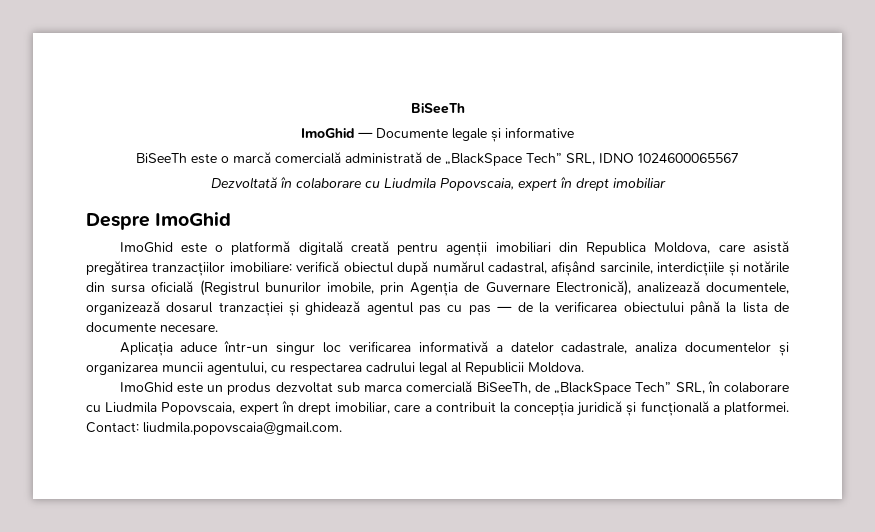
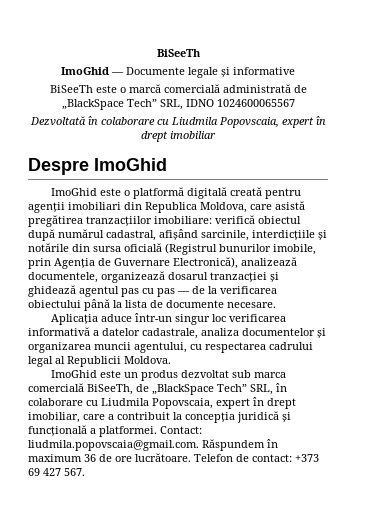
- Contact: liudmila.popovscaia@gmail.com.
+ Contact: liudmila.popovscaia@gmail.com. Răspundem în maximum 36 de ore lucrătoare. Telefon de contact: +373 69 427 567.

